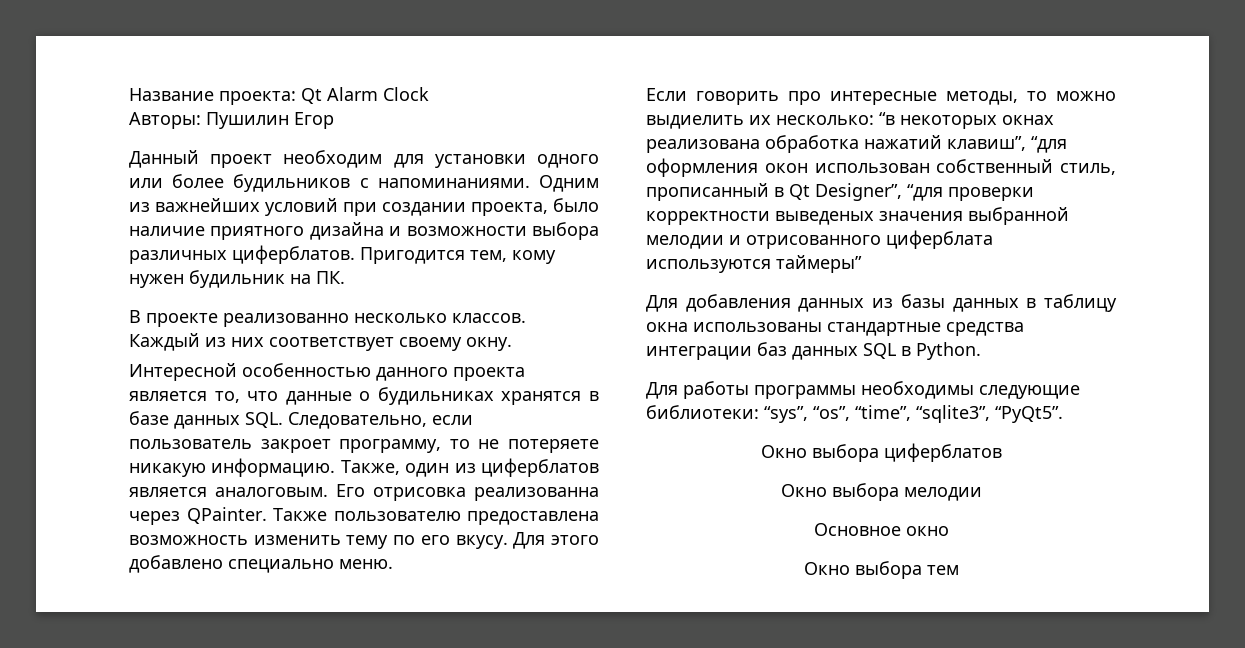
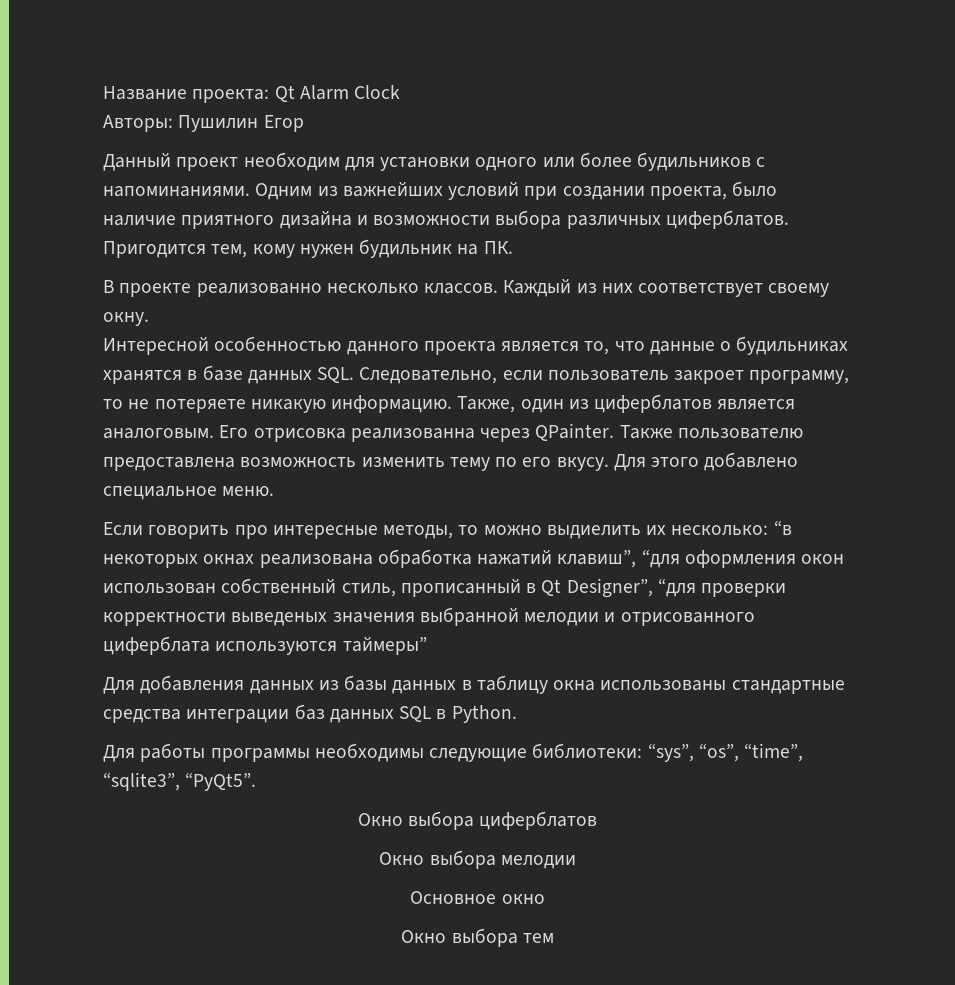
- Для этого добавлено специально меню.
+ Для этого добавлено специальное меню.

